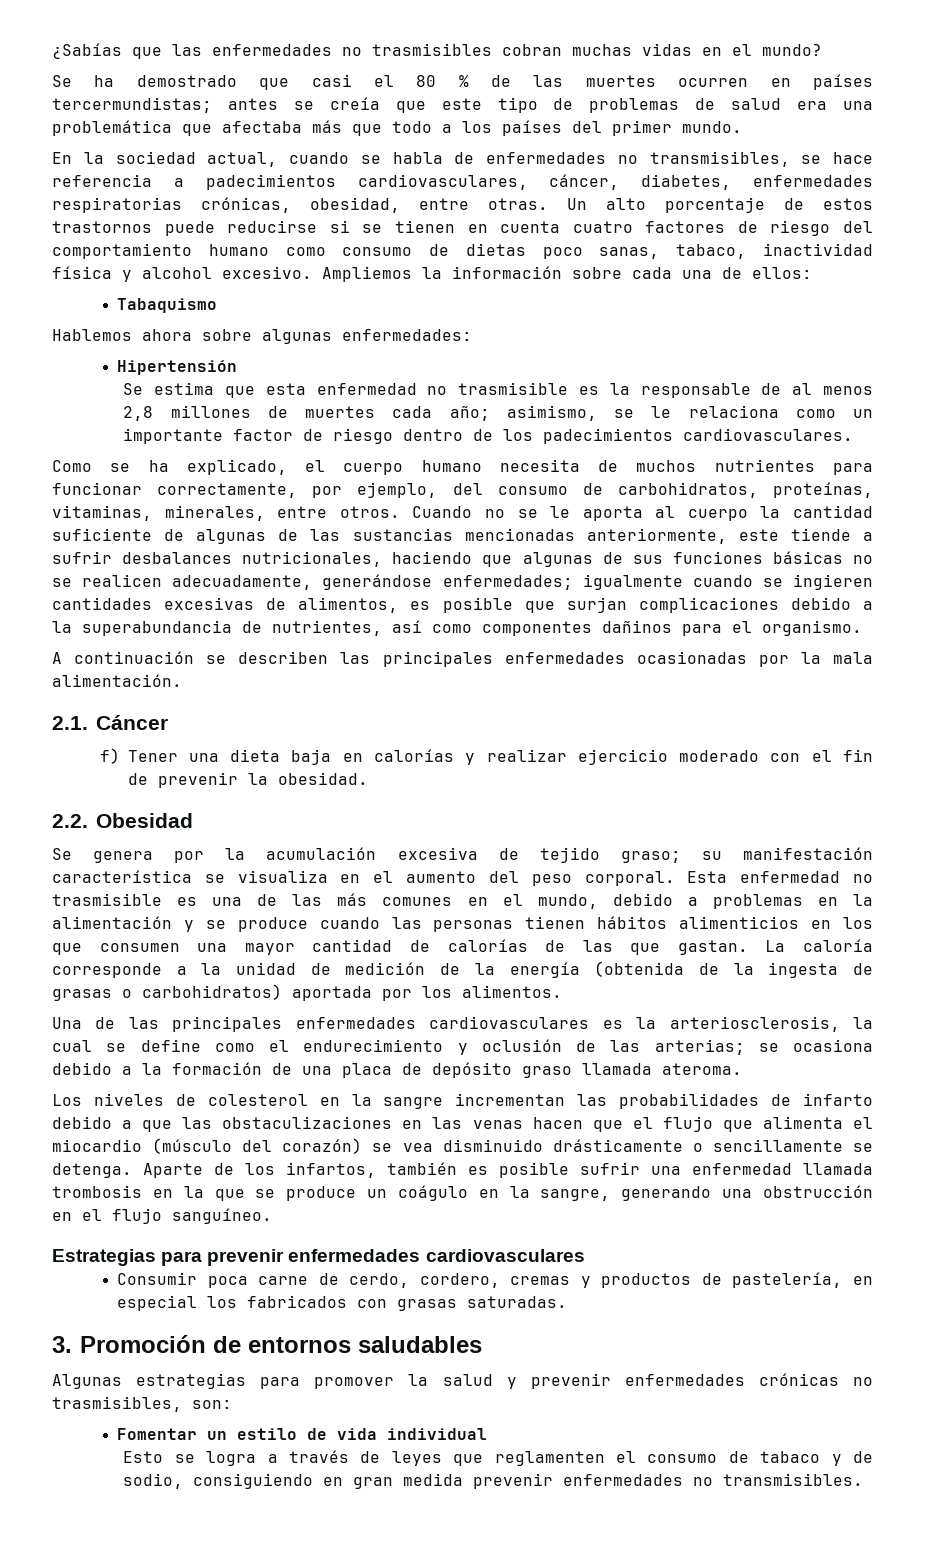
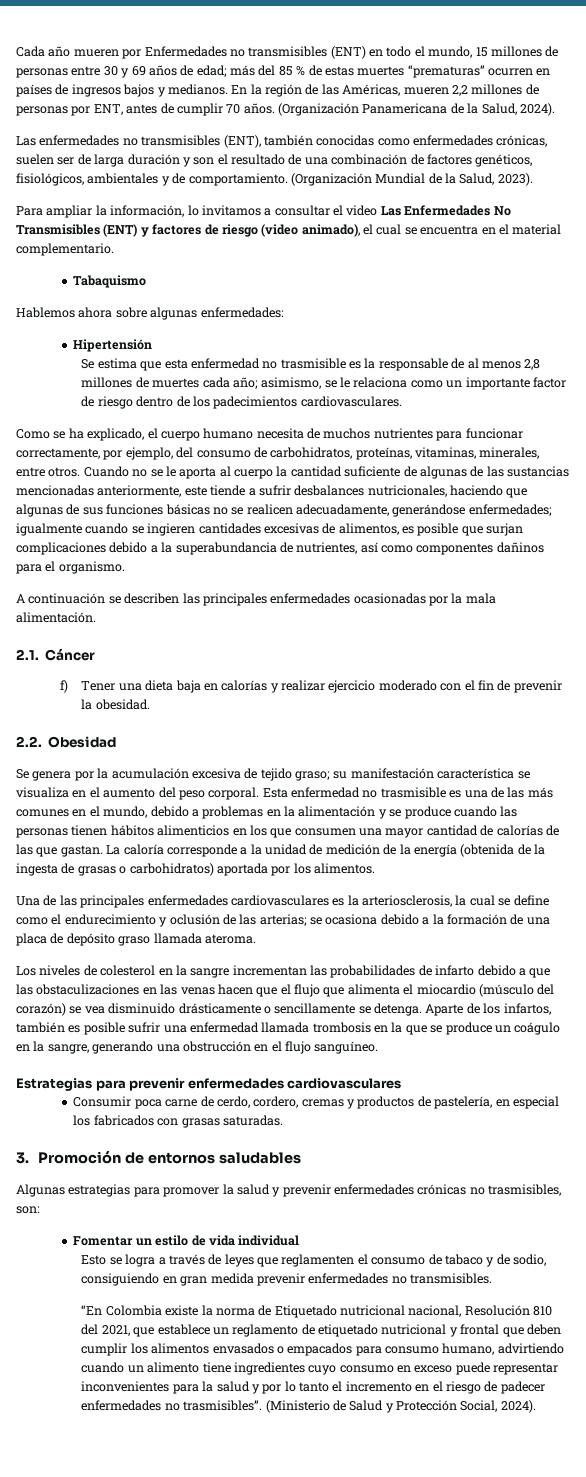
- ¿Sabías que las enfermedades no trasmisibles cobran muchas vidas en el mundo?
- Se ha demostrado que casi el 80 % de las muertes ocurren en países tercermundistas; antes se creía que este tipo de problemas de salud era una problemática que afectaba más que todo a los países del primer mundo.
- En la sociedad actual, cuando se habla de enfermedades no transmisibles, se hace referencia a padecimientos cardiovasculares, cáncer, diabetes, enfermedades respiratorias crónicas, obesidad, entre otras. Un alto porcentaje de estos trastornos puede reducirse si se tienen en cuenta cuatro factores de riesgo del comportamiento humano como consumo de dietas poco sanas, tabaco, inactividad física y alcohol excesivo. Ampliemos la información sobre cada una de ellos:
+ Cada año mueren por Enfermedades no transmisibles (ENT) en todo el mundo, 15 millones de personas entre 30 y 69 años de edad; más del 85 % de estas muertes “prematuras” ocurren en países de ingresos bajos y medianos. En la región de las Américas, mueren 2,2 millones de personas por ENT, antes de cumplir 70 años. (Organización Panamericana de la Salud, 2024).
+ Las enfermedades no transmisibles (ENT), también conocidas como enfermedades crónicas, suelen ser de larga duración y son el resultado de una combinación de factores genéticos, fisiológicos, ambientales y de comportamiento. (Organización Mundial de la Salud, 2023).
+ Para ampliar la información, lo invitamos a consultar el video Las Enfermedades No Transmisibles (ENT) y factores de riesgo (video animado), el cual se encuentra en el material complementario.
+ “En Colombia existe la norma de Etiquetado nutricional nacional, Resolución 810 del 2021, que establece un reglamento de etiquetado nutricional y frontal que deben cumplir los alimentos envasados o empacados para consumo humano, advirtiendo cuando un alimento tiene ingredientes cuyo consumo en exceso puede representar inconvenientes para la salud y por lo tanto el incremento en el riesgo de padecer enfermedades no trasmisibles”. (Ministerio de Salud y Protección Social, 2024).

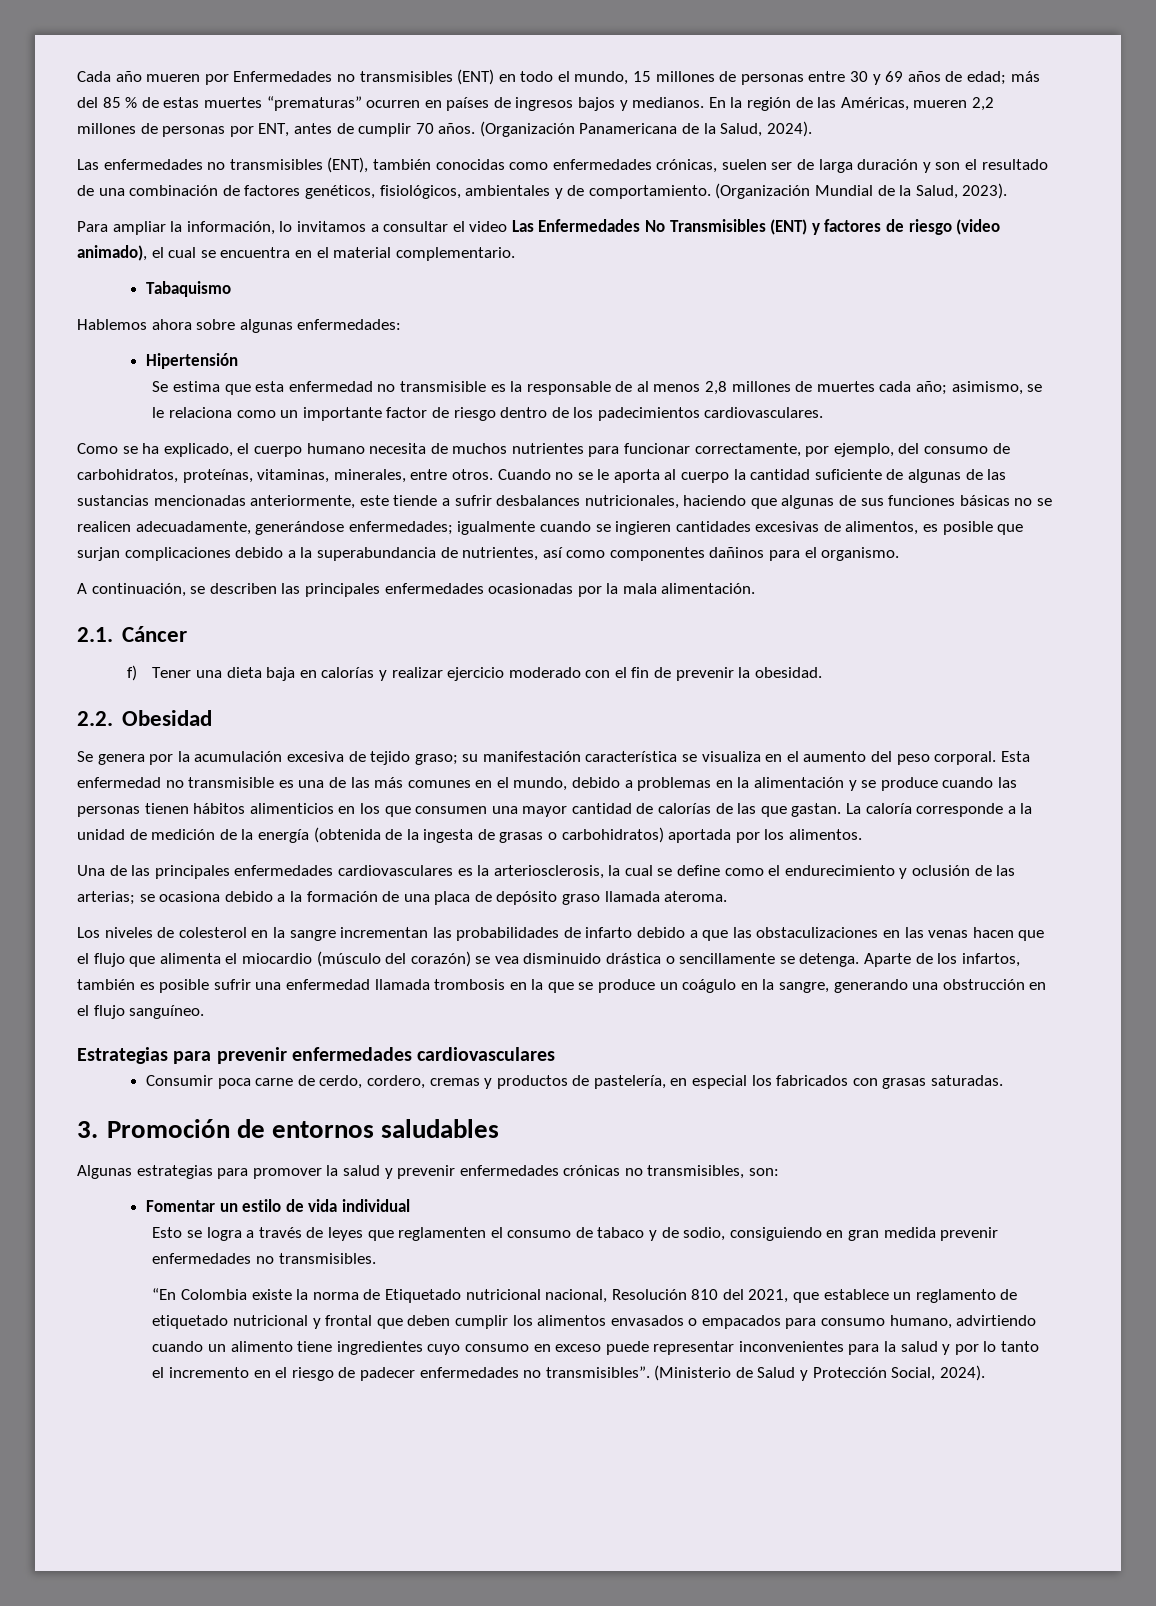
- Se estima que esta enfermedad no trasmisible es la responsable de al menos 2,8 millones de muertes cada año; asimismo, se le relaciona como un importante factor de riesgo dentro de los padecimientos cardiovasculares.
+ Se estima que esta enfermedad no transmisible es la responsable de al menos 2,8 millones de muertes cada año; asimismo, se le relaciona como un importante factor de riesgo dentro de los padecimientos cardiovasculares.
- A continuación se describen las principales enfermedades ocasionadas por la mala alimentación.
+ A continuación, se describen las principales enfermedades ocasionadas por la mala alimentación.
- Esta enfermedad no trasmisible es una de las más comunes en el mundo, debido a problemas en la alimentación y se produce cuando las personas tienen hábitos alimenticios en los que consumen una mayor cantidad de calorías de las que gastan.
+ Esta enfermedad no transmisible es una de las más comunes en el mundo, debido a problemas en la alimentación y se produce cuando las personas tienen hábitos alimenticios en los que consumen una mayor cantidad de calorías de las que gastan.
- Los niveles de colesterol en la sangre incrementan las probabilidades de infarto debido a que las obstaculizaciones en las venas hacen que el flujo que alimenta el miocardio (músculo del corazón) se vea disminuido drásticamente o sencillamente se detenga.
+ Los niveles de colesterol en la sangre incrementan las probabilidades de infarto debido a que las obstaculizaciones en las venas hacen que el flujo que alimenta el miocardio (músculo del corazón) se vea disminuido drástica o sencillamente se detenga.
- Algunas estrategias para promover la salud y prevenir enfermedades crónicas no trasmisibles, son:
+ Algunas estrategias para promover la salud y prevenir enfermedades crónicas no transmisibles, son:
- “En Colombia existe la norma de Etiquetado nutricional nacional, Resolución 810 del 2021, que establece un reglamento de etiquetado nutricional y frontal que deben cumplir los alimentos envasados o empacados para consumo humano, advirtiendo cuando un alimento tiene ingredientes cuyo consumo en exceso puede representar inconvenientes para la salud y por lo tanto el incremento en el riesgo de padecer enfermedades no trasmisibles”.
+ “En Colombia existe la norma de Etiquetado nutricional nacional, Resolución 810 del 2021, que establece un reglamento de etiquetado nutricional y frontal que deben cumplir los alimentos envasados o empacados para consumo humano, advirtiendo cuando un alimento tiene ingredientes cuyo consumo en exceso puede representar inconvenientes para la salud y por lo tanto el incremento en el riesgo de padecer enfermedades no transmisibles”.

